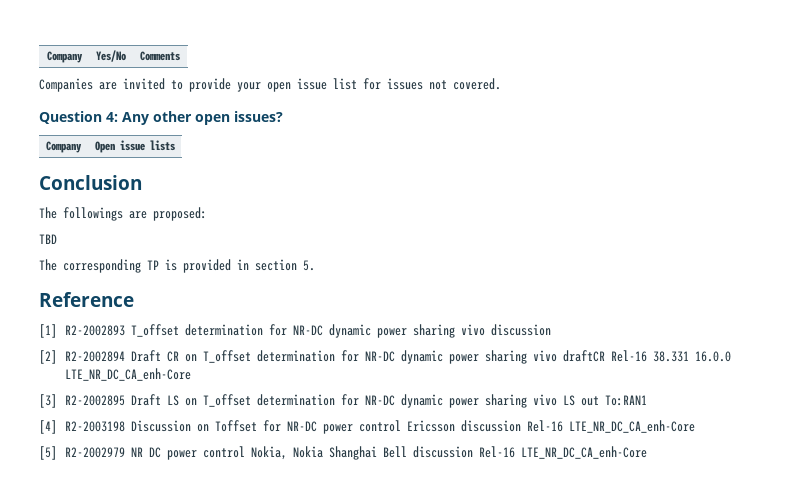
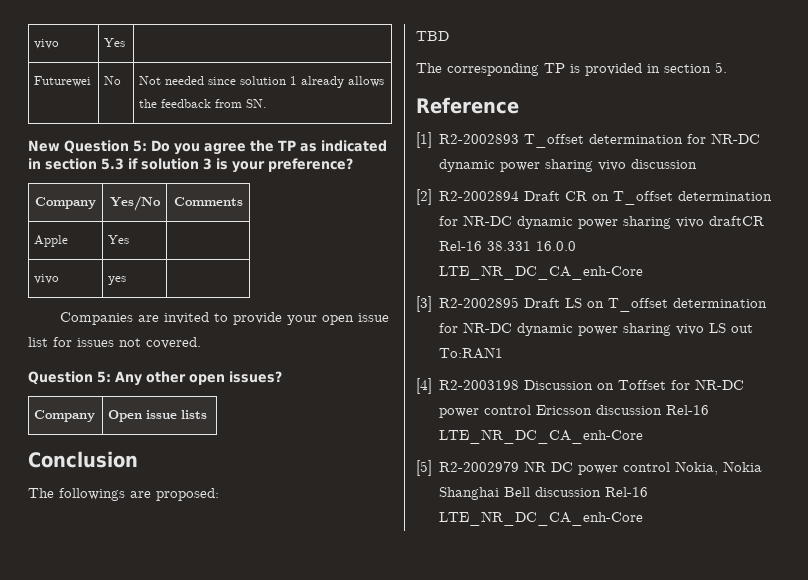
+ vivo | Yes |
+ Futurewei | No | Not needed since solution 1 already allows the feedback from SN.
+ New Question 5: Do you agree the TP as indicated in section 5.3 if solution 3 is your preference?
+ Apple | Yes |
+ vivo | yes |
- Question 4: Any other open issues?
+ Question 5: Any other open issues?

